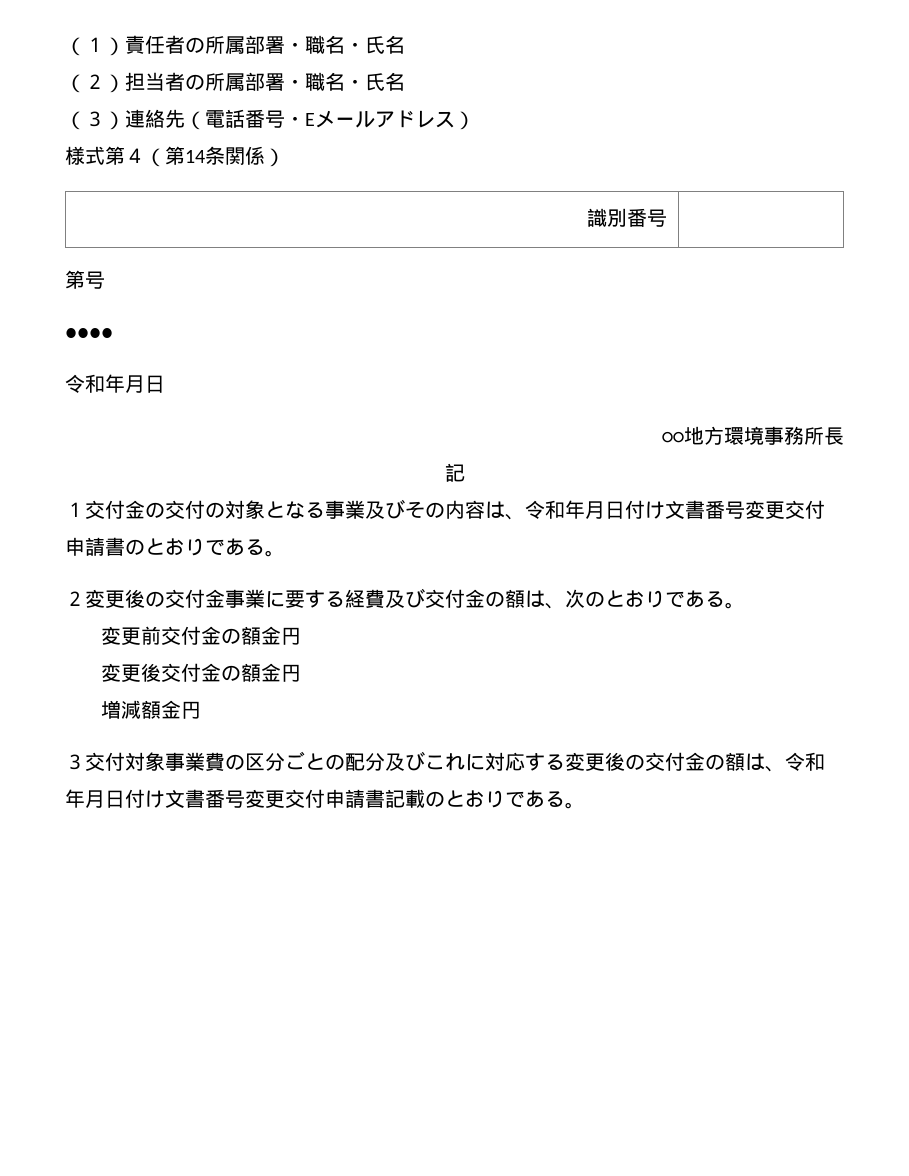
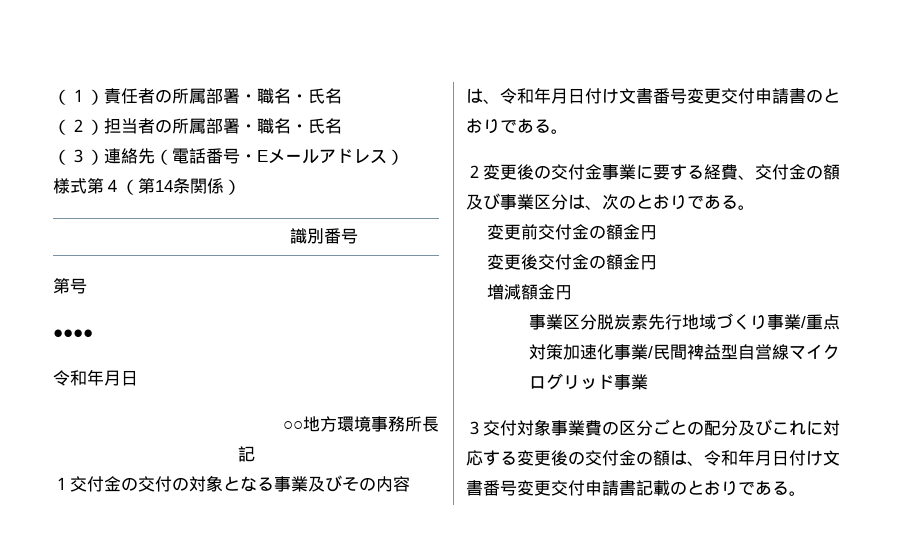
- ２変更後の交付金事業に要する経費及び交付金の額は、次のとおりである。
+ ２変更後の交付金事業に要する経費、交付金の額及び事業区分は、次のとおりである。
+ 事業区分脱炭素先行地域づくり事業/重点対策加速化事業/民間裨益型自営線マイクログリッド事業

